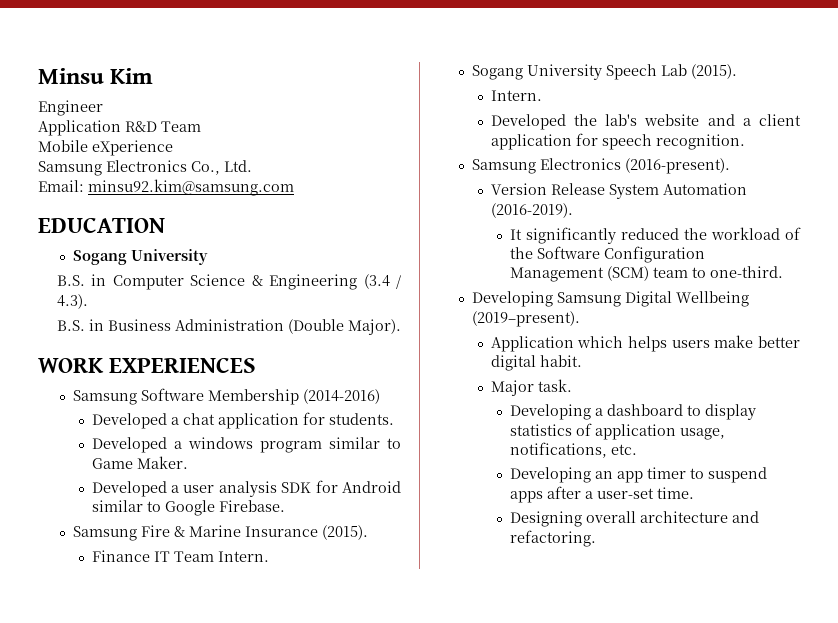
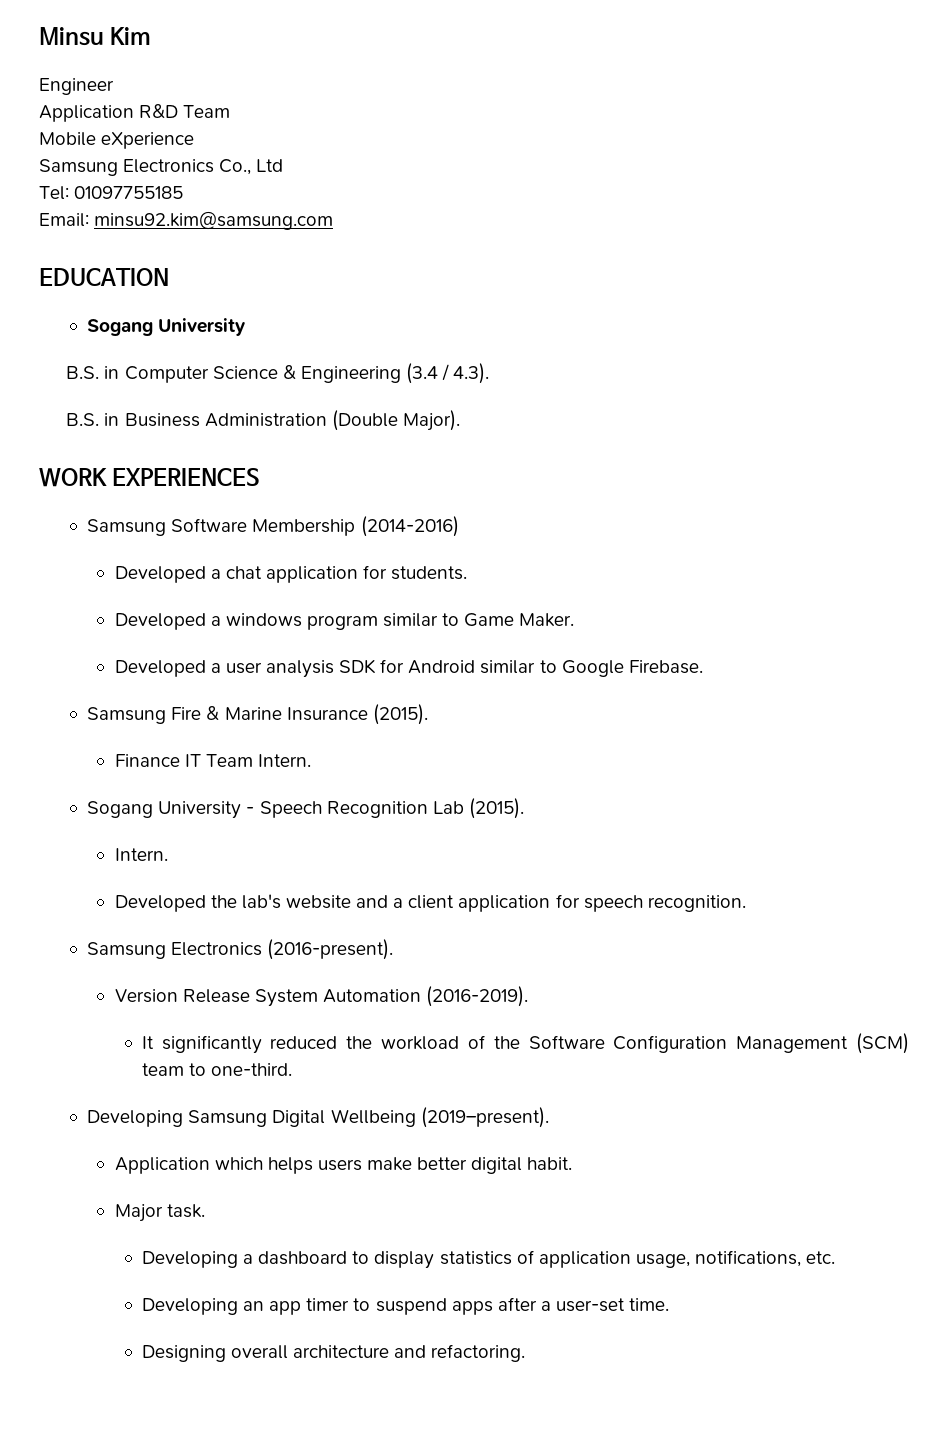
- Samsung Electronics Co., Ltd.
+ Samsung Electronics Co., Ltd
+ Tel: 01097755185
- Sogang University Speech Lab (2015).
+ Sogang University - Speech Recognition Lab (2015).

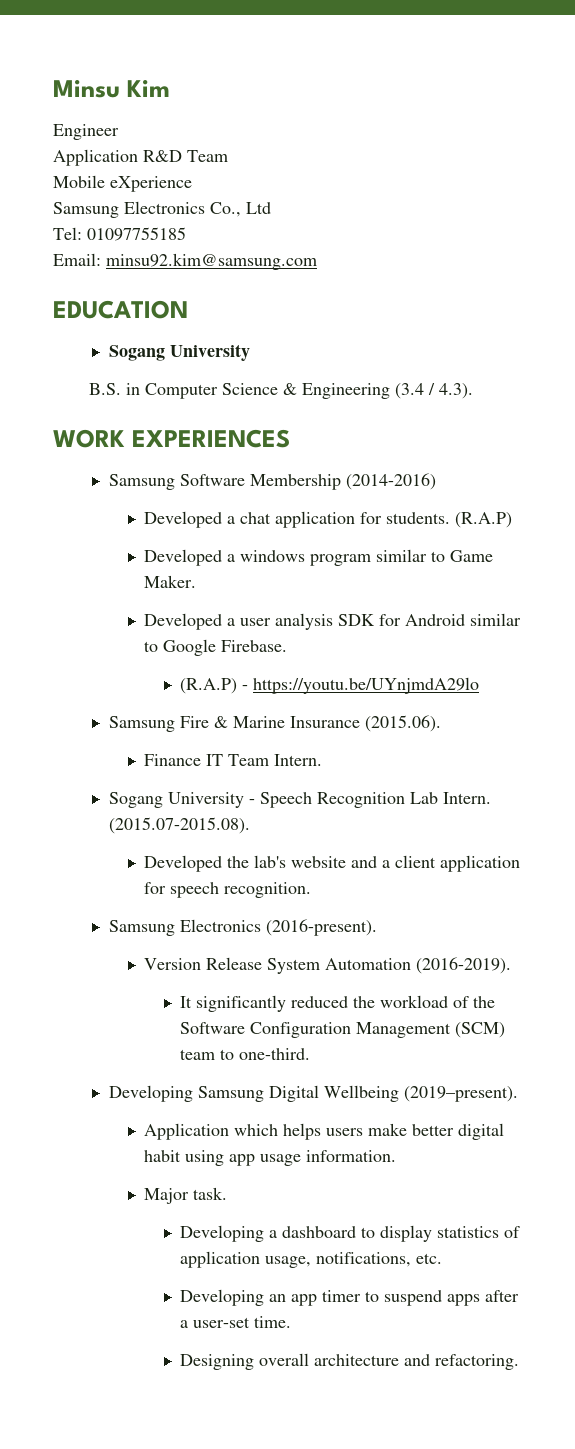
- B.S. in Business Administration (Double Major).
- Developed a chat application for students.
+ Developed a chat application for students. (R.A.P)
+ (R.A.P) - https://youtu.be/UYnjmdA29lo
- Samsung Fire & Marine Insurance (2015).
+ Samsung Fire & Marine Insurance (2015.06).
- Sogang University - Speech Recognition Lab (2015).
- Intern.
+ Sogang University - Speech Recognition Lab Intern. (2015.07-2015.08).
- Application which helps users make better digital habit.
+ Application which helps users make better digital habit using app usage information.

